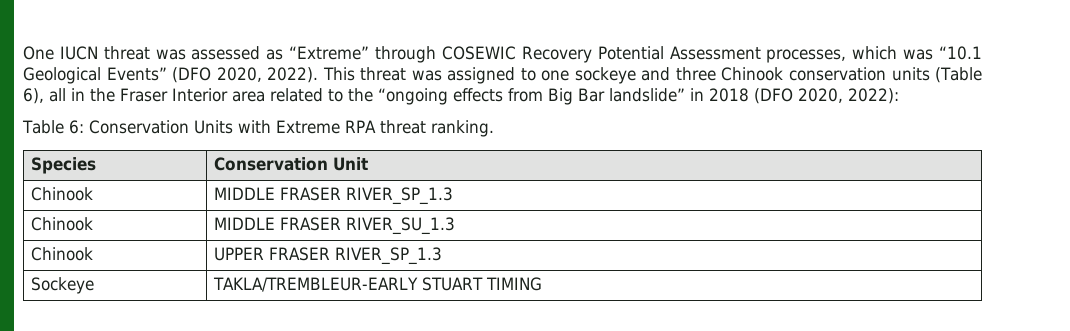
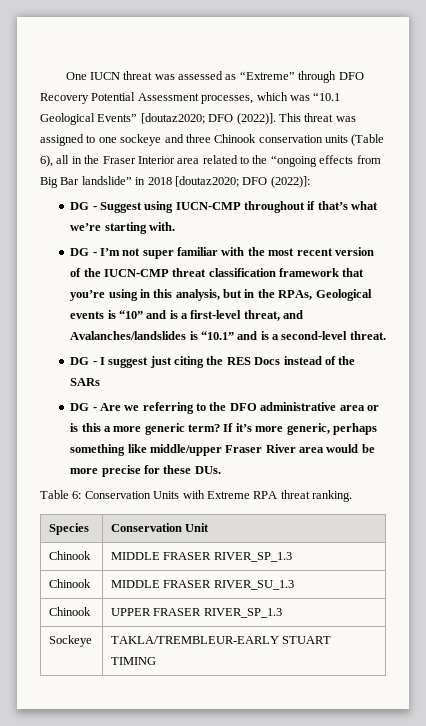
- One IUCN threat was assessed as “Extreme” through COSEWIC Recovery Potential Assessment processes, which was “10.1 Geological Events” (DFO 2020, 2022).
+ One IUCN threat was assessed as “Extreme” through DFO Recovery Potential Assessment processes, which was “10.1 Geological Events” [doutaz2020; DFO (2022)].
- This threat was assigned to one sockeye and three Chinook conservation units (Table 6), all in the Fraser Interior area related to the “ongoing effects from Big Bar landslide” in 2018 (DFO 2020, 2022):
+ This threat was assigned to one sockeye and three Chinook conservation units (Table 6), all in the Fraser Interior area related to the “ongoing effects from Big Bar landslide” in 2018 [doutaz2020; DFO (2022)]:
+ DG - Suggest using IUCN-CMP throughout if that’s what we’re starting with.
+ DG - I’m not super familiar with the most recent version of the IUCN-CMP threat classification framework that you’re using in this analysis, but in the RPAs, Geological events is “10” and is a first-level threat, and Avalanches/landslides is “10.1” and is a second-level threat.
+ DG - I suggest just citing the RES Docs instead of the SARs
+ DG - Are we referring to the DFO administrative area or is this a more generic term? If it’s more generic, perhaps something like middle/upper Fraser River area would be more precise for these DUs.

